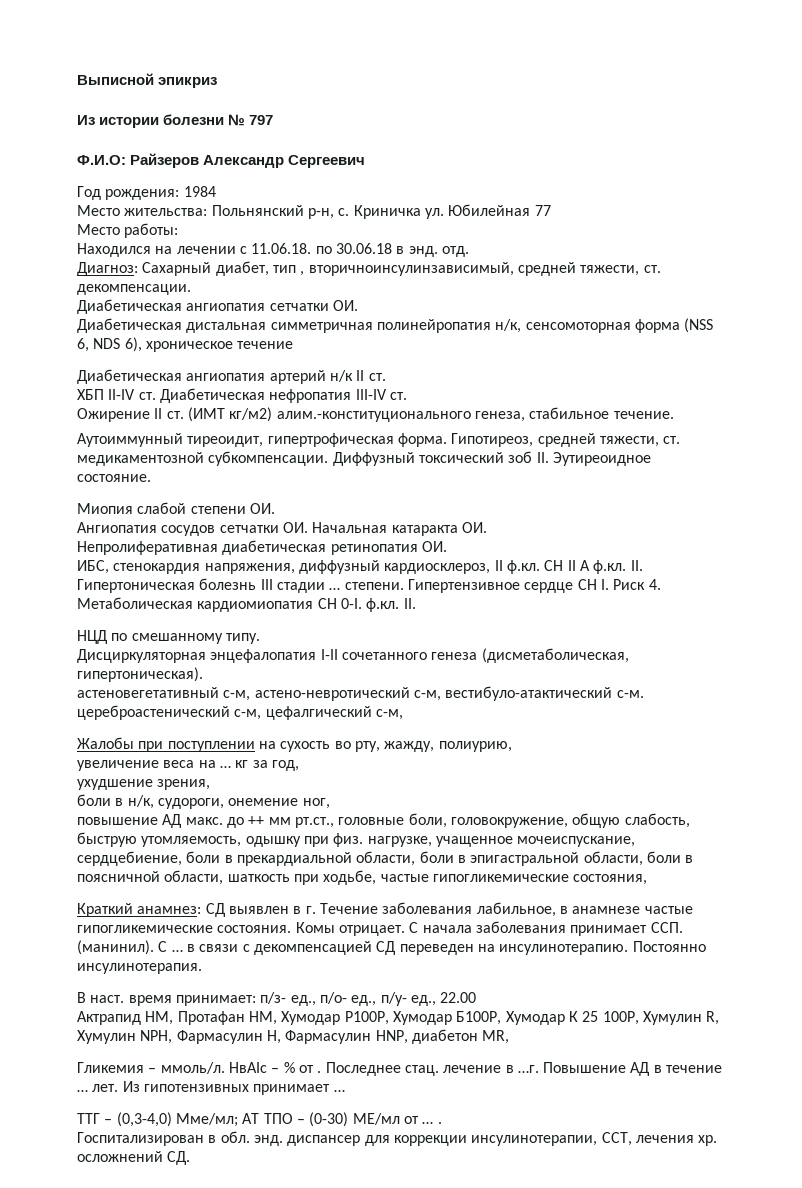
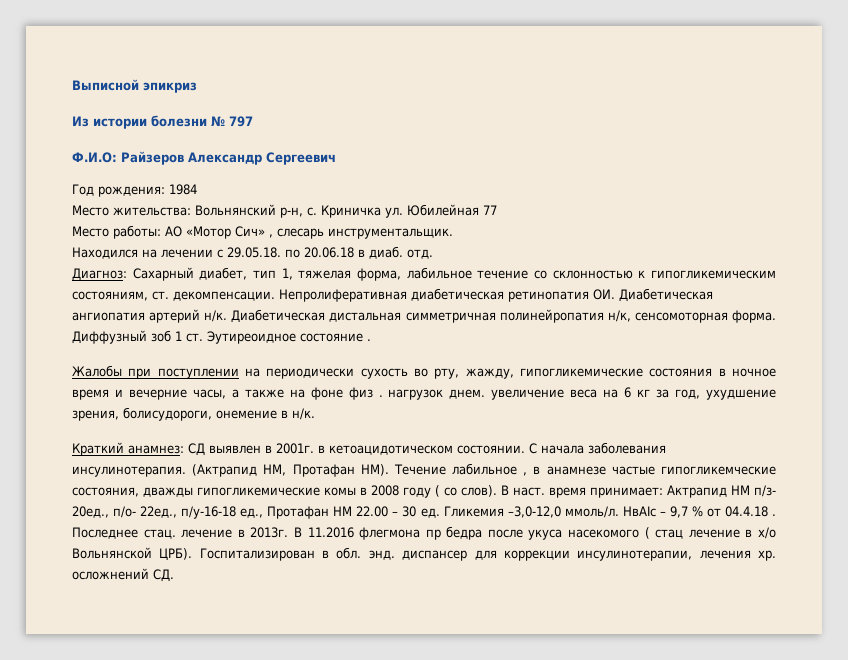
- Место жительства: Польнянский р-н, с.
+ Место жительства: Вольнянский р-н, с.
- Место работы:
+ Место работы: АО «Мотор Сич» , слесарь инструментальщик.
- Находился на лечении с 11.06.18. по 30.06.18 в энд. отд.
+ Находился на лечении с 29.05.18. по 20.06.18 в диаб. отд.
- Диагноз: Сахарный диабет, тип , вторичноинсулинзависимый, средней тяжести, ст. декомпенсации.
- Диабетическая ангиопатия сетчатки ОИ.
- Диабетическая дистальная симметричная полинейропатия н/к, сенсомоторная форма (NSS 6, NDS 6), хроническое течение
- Диабетическая ангиопатия артерий н/к II ст.
- ХБП II-IV ст. Диабетическая нефропатия III-IV ст.
- Ожирение II ст. (ИМТ кг/м2) алим.-конституционального генеза, стабильное течение.
- Аутоиммунный тиреоидит, гипертрофическая форма. Гипотиреоз, средней тяжести, ст. медикаментозной субкомпенсации. Диффузный токсический зоб II. Эутиреоидное состояние.
- Миопия слабой степени ОИ.
- Ангиопатия сосудов сетчатки ОИ. Начальная катаракта ОИ.
- Непролиферативная диабетическая ретинопатия ОИ.
- ИБС, стенокардия напряжения, диффузный кардиосклероз, II ф.кл. СН II А ф.кл. II. Гипертоническая болезнь III стадии … степени. Гипертензивное сердце СН I. Риск 4. Метаболическая кардиомиопатия СН 0-I. ф.кл. II.
- НЦД по смешанному типу.
- Дисциркуляторная энцефалопатия I-II сочетанного генеза (дисметаболическая, гипертоническая).
- астеновегетативный с-м, астено-невротический с-м, вестибуло-атактический с-м. цереброастенический с-м, цефалгический с-м,
+ Диагноз: Сахарный диабет, тип 1, тяжелая форма, лабильное течение со склонностью к гипогликемическим состояниям, ст. декомпенсации. Непролиферативная диабетическая ретинопатия ОИ. Диабетическая ангиопатия артерий н/к. Диабетическая дистальная симметричная полинейропатия н/к, сенсомоторная форма. Диффузный зоб 1 ст. Эутиреоидное состояние .
- Жалобы при поступлении на сухость во рту, жажду, полиурию,
- увеличение веса на … кг за год,
- ухудшение зрения,
- боли в н/к, судороги, онемение ног,
- повышение АД макс. до ++ мм рт.ст., головные боли, головокружение, общую слабость, быструю утомляемость, одышку при физ. нагрузке, учащенное мочеиспускание, сердцебиение, боли в прекардиальной области, боли в эпигастральной области, боли в поясничной области, шаткость при ходьбе, частые гипогликемические состояния,
+ Жалобы при поступлении на периодически сухость во рту, жажду, гипогликемические состояния в ночное время и вечерние часы, а также на фоне физ . нагрузок днем. увеличение веса на 6 кг за год, ухудшение зрения, болисудороги, онемение в н/к.
- Краткий анамнез: СД выявлен в г. Течение заболевания лабильное, в анамнезе частые гипогликемические состояния. Комы отрицает. С начала заболевания принимает ССП. (манинил). С … в связи с декомпенсацией СД переведен на инсулинотерапию. Постоянно инсулинотерапия.
- В наст. время принимает: п/з- ед., п/о- ед., п/у- ед., 22.00
- Актрапид НМ, Протафан НМ, Хумодар Р100Р, Хумодар Б100Р, Хумодар К 25 100Р, Хумулин R, Хумулин NРН, Фармасулин Н, Фармасулин НNР, диабетон МR,
- Гликемия – ммоль/л.
+ Краткий анамнез: СД выявлен в 2001г. в кетоацидотическом состоянии. С начала заболевания инсулинотерапия. (Актрапид НМ, Протафан НМ). Течение лабильное , в анамнезе частые гипогликемческие состояния, дважды гипогликемические комы в 2008 году ( со слов). В наст. время принимает: Актрапид НМ п/з- 20ед., п/о- 22ед., п/у-16-18 ед., Протафан НМ 22.00 – 30 ед. Гликемия –3,0-12,0 ммоль/л.
- НвАIс – % от .
+ НвАIс – 9,7 % от 04.4.18 .
- Последнее стац. лечение в …г. Повышение АД в течение … лет. Из гипотензивных принимает …
- ТТГ – (0,3-4,0) Мме/мл; АТ ТПО – (0-30) МЕ/мл от … .
- Госпитализирован в обл. энд. диспансер для коррекции инсулинотерапии, ССТ, лечения хр. осложнений СД.
+ Последнее стац. лечение в 2013г. В 11.2016 флегмона пр бедра после укуса насекомого ( стац лечение в х/о Вольнянской ЦРБ). Госпитализирован в обл. энд. диспансер для коррекции инсулинотерапии, лечения хр. осложнений СД.

